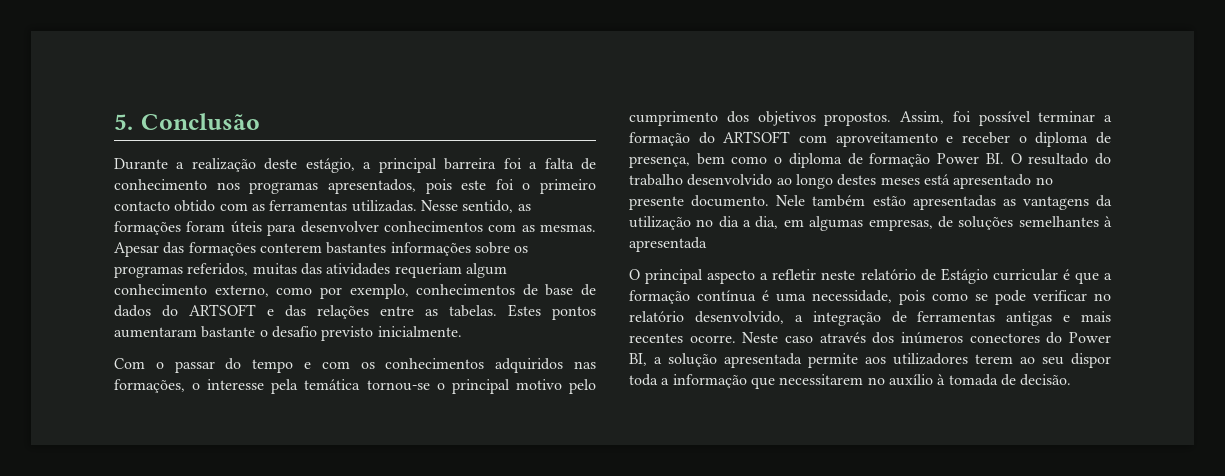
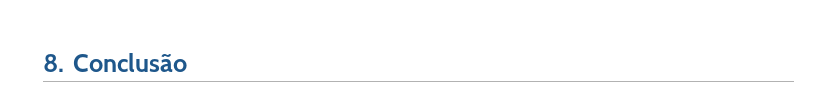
- 5. Conclusão
+ 8. Conclusão
- Durante a realização deste estágio, a principal barreira foi a falta de conhecimento nos programas apresentados, pois este foi o primeiro contacto obtido com as ferramentas utilizadas. Nesse sentido, as formações foram úteis para desenvolver conhecimentos com as mesmas. Apesar das formações conterem bastantes informações sobre os programas referidos, muitas das atividades requeriam algum conhecimento externo, como por exemplo, conhecimentos de base de dados do ARTSOFT e das relações entre as tabelas. Estes pontos aumentaram bastante o desafio previsto inicialmente.
- Com o passar do tempo e com os conhecimentos adquiridos nas formações, o interesse pela temática tornou-se o principal motivo pelo cumprimento dos objetivos propostos. Assim, foi possível terminar a formação do ARTSOFT com aproveitamento e receber o diploma de presença, bem como o diploma de formação Power BI. O resultado do trabalho desenvolvido ao longo destes meses está apresentado no presente documento. Nele também estão apresentadas as vantagens da utilização no dia a dia, em algumas empresas, de soluções semelhantes à apresentada
- O principal aspecto a refletir neste relatório de Estágio curricular é que a formação contínua é uma necessidade, pois como se pode verificar no relatório desenvolvido, a integração de ferramentas antigas e mais recentes ocorre. Neste caso através dos inúmeros conectores do Power BI, a solução apresentada permite aos utilizadores terem ao seu dispor toda a informação que necessitarem no auxílio à tomada de decisão.

